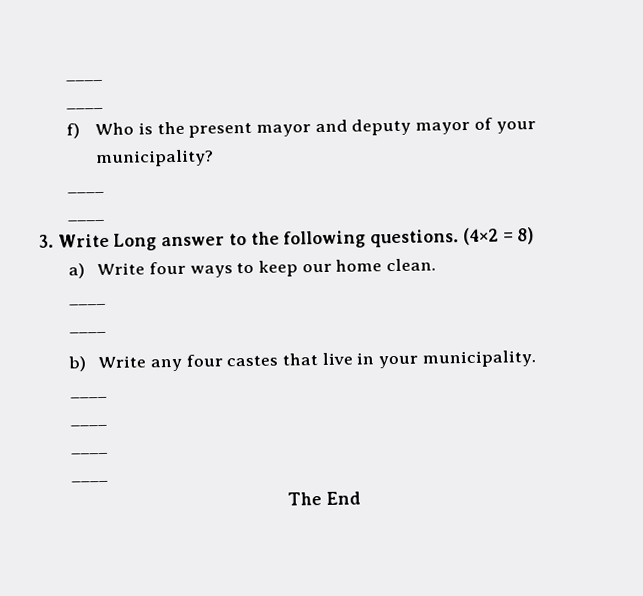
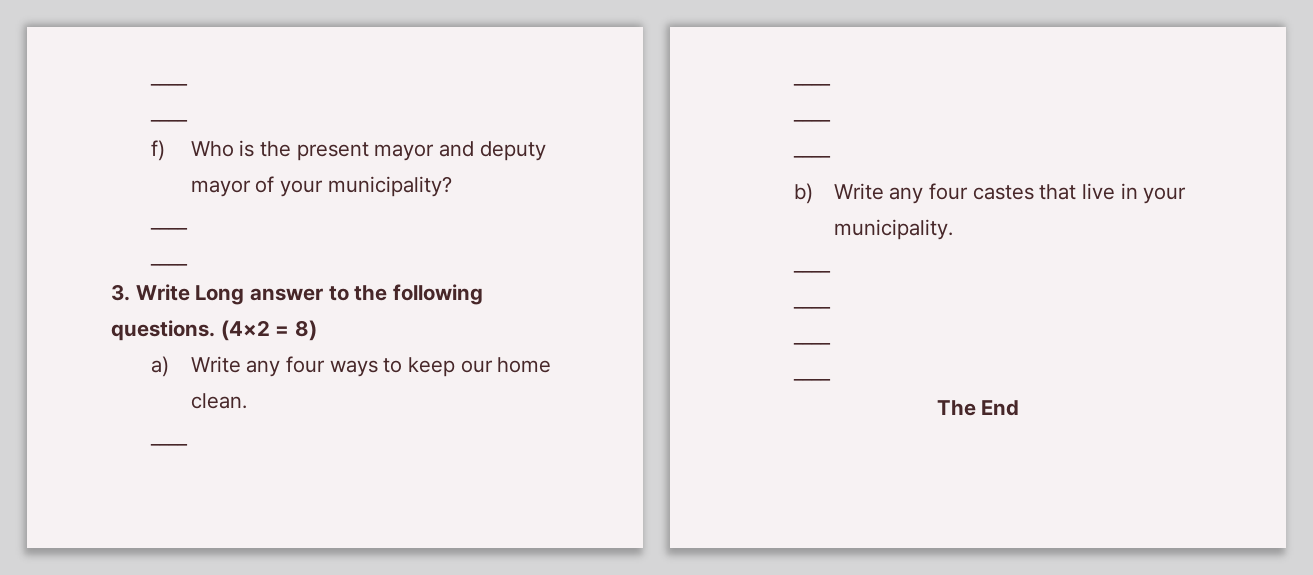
- a) Write four ways to keep our home clean.
+ a) Write any four ways to keep our home clean.
+ ____
+ ____

